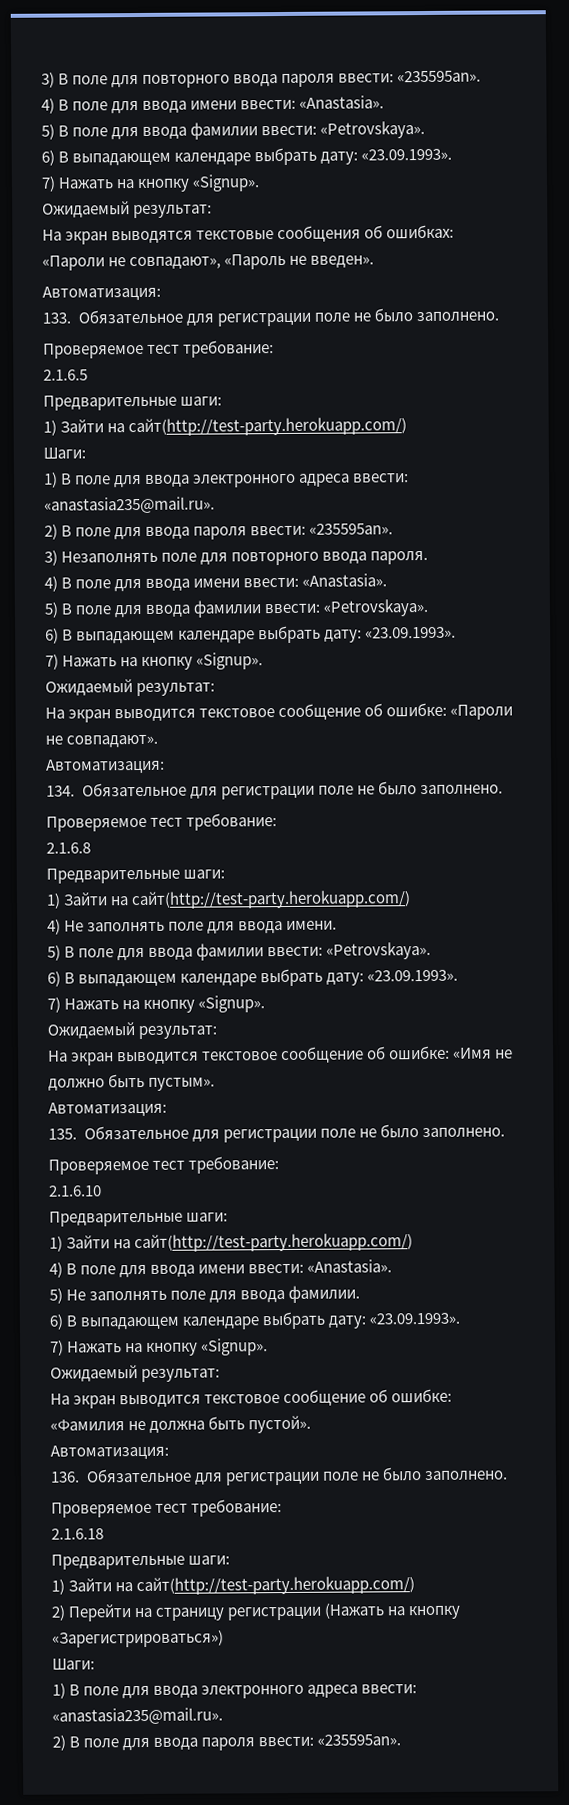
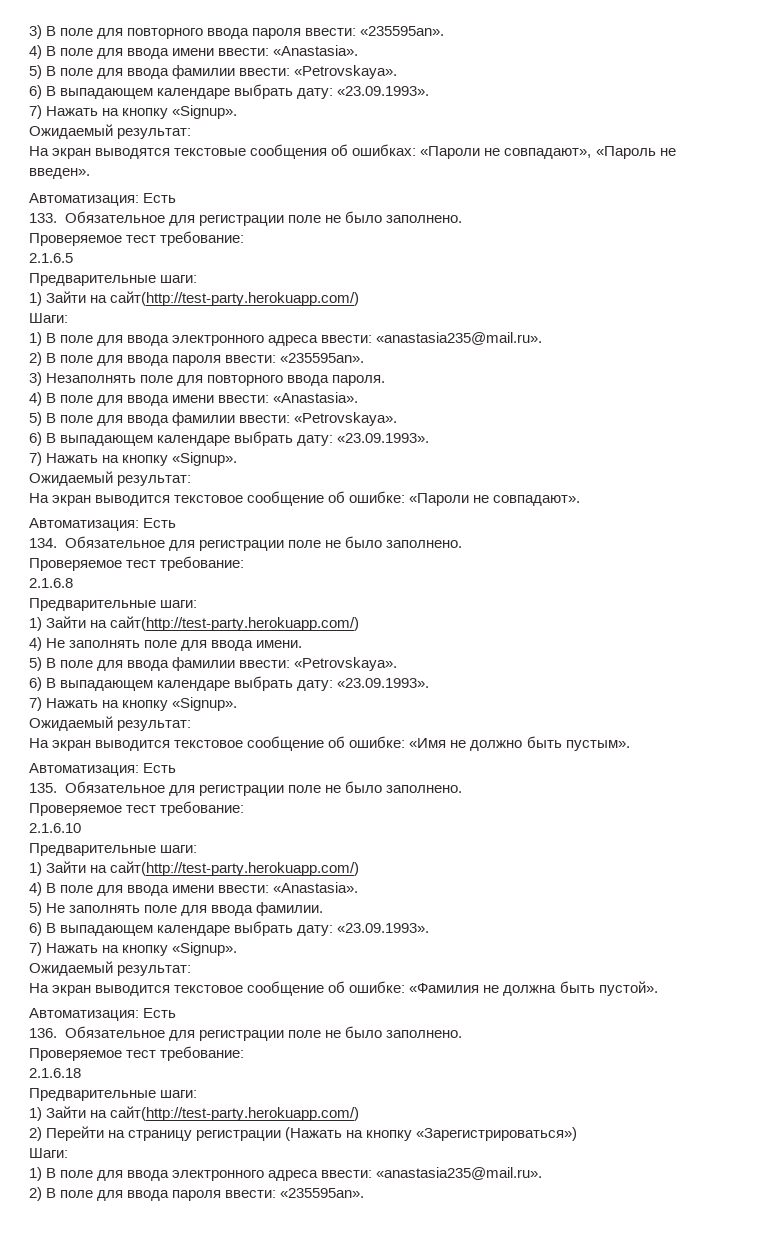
  На экран выводятся текстовые сообщения об ошибках: «Пароли не совпадают», «Пароль не введен».
- Автоматизация:
+ Автоматизация: Есть
  На экран выводится текстовое сообщение об ошибке: «Пароли не совпадают».
- Автоматизация:
+ Автоматизация: Есть
  На экран выводится текстовое сообщение об ошибке: «Имя не должно быть пустым».
- Автоматизация:
+ Автоматизация: Есть
  На экран выводится текстовое сообщение об ошибке: «Фамилия не должна быть пустой».
- Автоматизация:
+ Автоматизация: Есть

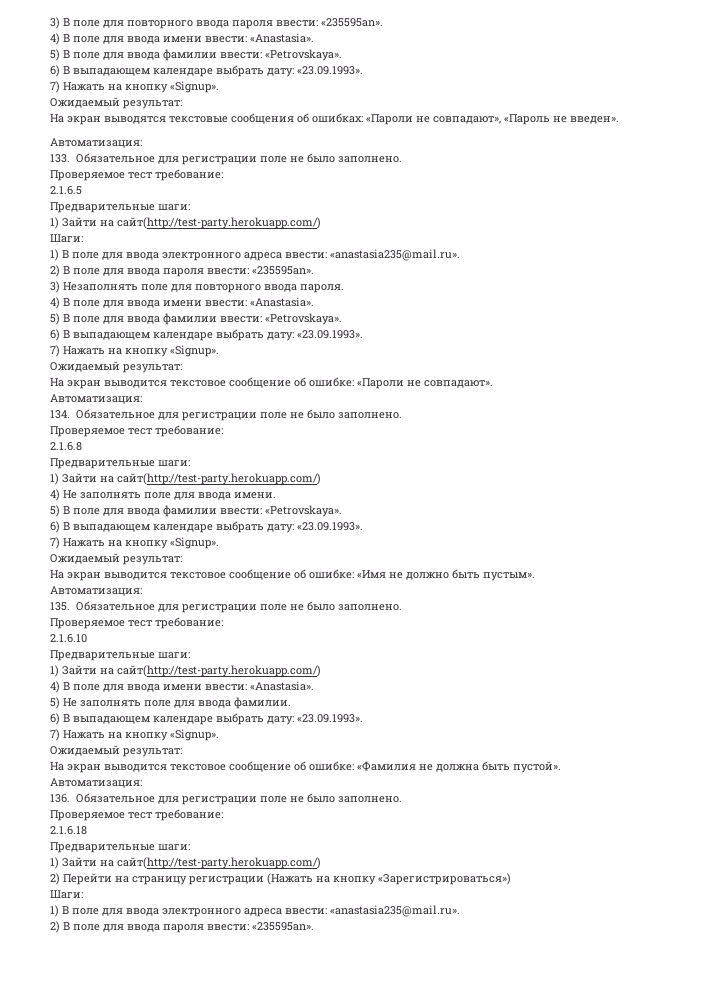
  На экран выводятся текстовые сообщения об ошибках: «Пароли не совпадают», «Пароль не введен».
- Автоматизация: Есть
+ Автоматизация:
  На экран выводится текстовое сообщение об ошибке: «Пароли не совпадают».
- Автоматизация: Есть
+ Автоматизация:
  На экран выводится текстовое сообщение об ошибке: «Имя не должно быть пустым».
- Автоматизация: Есть
+ Автоматизация:
  На экран выводится текстовое сообщение об ошибке: «Фамилия не должна быть пустой».
- Автоматизация: Есть
+ Автоматизация:

